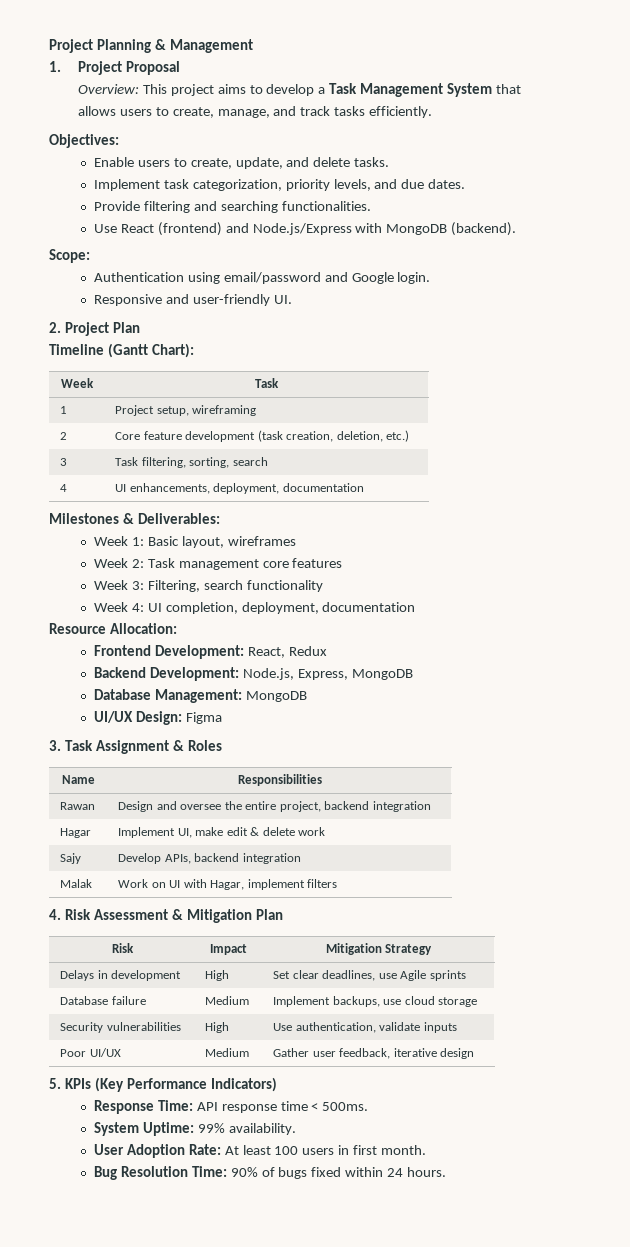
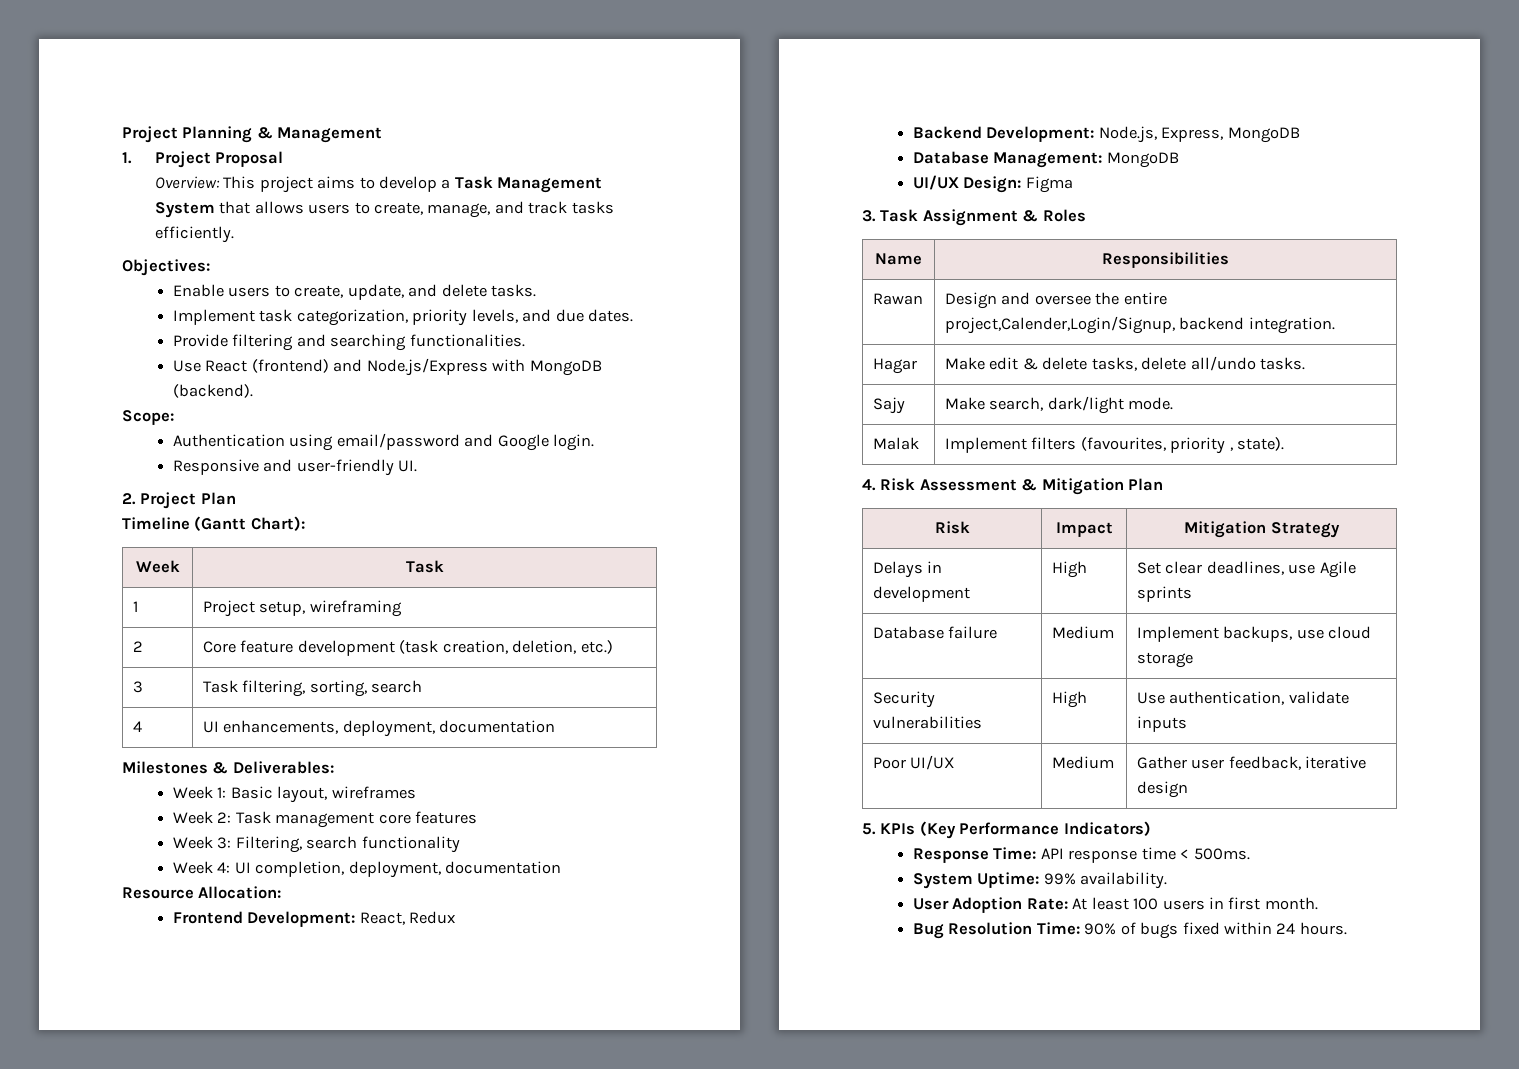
- Rawan | Design and oversee the entire project, backend integration
- Hagar | Implement UI, make edit & delete work
- Sajy | Develop APIs, backend integration
- Malak | Work on UI with Hagar, implement filters
+ Rawan | Design and oversee the entire project,Calender,Login/Signup, backend integration.
+ Hagar | Make edit & delete tasks, delete all/undo tasks.
+ Sajy | Make search, dark/light mode.
+ Malak | Implement filters (favourites, priority , state).

